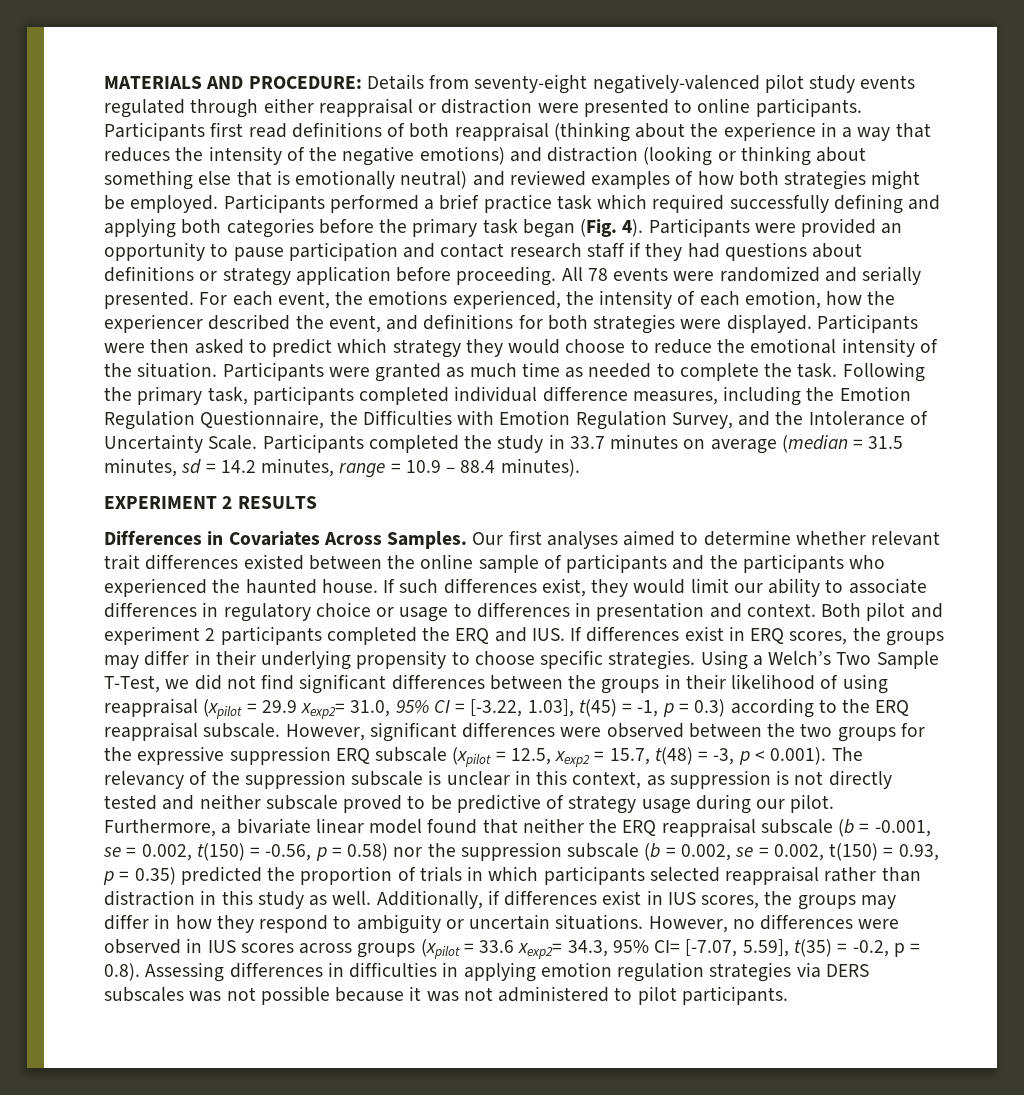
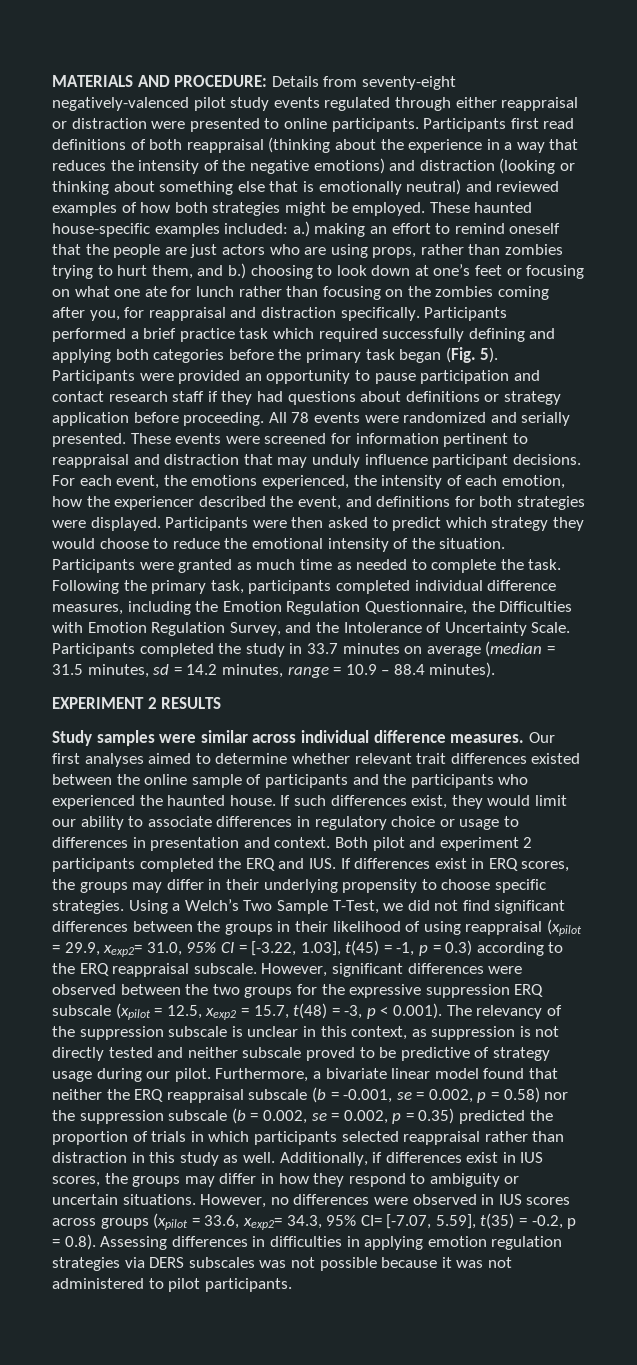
+ These haunted house-specific examples included: a.) making an effort to remind oneself that the people are just actors who are using props, rather than zombies trying to hurt them, and b.) choosing to look down at one’s feet or focusing on what one ate for lunch rather than focusing on the zombies coming after you, for reappraisal and distraction specifically.
- Participants performed a brief practice task which required successfully defining and applying both categories before the primary task began (Fig. 4).
+ Participants performed a brief practice task which required successfully defining and applying both categories before the primary task began (Fig. 5).
+ These events were screened for information pertinent to reappraisal and distraction that may unduly influence participant decisions.
- Differences in Covariates Across Samples.
+ Study samples were similar across individual difference measures.
- Using a Welch’s Two Sample T-Test, we did not find significant differences between the groups in their likelihood of using reappraisal (xpilot = 29.9 xexp2= 31.0, 95% CI = [-3.22, 1.03], t(45) = -1, p = 0.3) according to the ERQ reappraisal subscale.
+ Using a Welch’s Two Sample T-Test, we did not find significant differences between the groups in their likelihood of using reappraisal (xpilot = 29.9, xexp2= 31.0, 95% CI = [-3.22, 1.03], t(45) = -1, p = 0.3) according to the ERQ reappraisal subscale.
- Furthermore, a bivariate linear model found that neither the ERQ reappraisal subscale (b = -0.001, se = 0.002, t(150) = -0.56, p = 0.58) nor the suppression subscale (b = 0.002, se = 0.002, t(150) = 0.93, p = 0.35) predicted the proportion of trials in which participants selected reappraisal rather than distraction in this study as well.
+ Furthermore, a bivariate linear model found that neither the ERQ reappraisal subscale (b = -0.001, se = 0.002, p = 0.58) nor the suppression subscale (b = 0.002, se = 0.002, p = 0.35) predicted the proportion of trials in which participants selected reappraisal rather than distraction in this study as well.
- However, no differences were observed in IUS scores across groups (xpilot = 33.6 xexp2= 34.3, 95% CI= [-7.07, 5.59], t(35) = -0.2, p = 0.8). Assessing differences in difficulties in applying emotion regulation strategies via DERS subscales was not possible because it was not administered to pilot participants.
+ However, no differences were observed in IUS scores across groups (xpilot = 33.6, xexp2= 34.3, 95% CI= [-7.07, 5.59], t(35) = -0.2, p = 0.8). Assessing differences in difficulties in applying emotion regulation strategies via DERS subscales was not possible because it was not administered to pilot participants.

